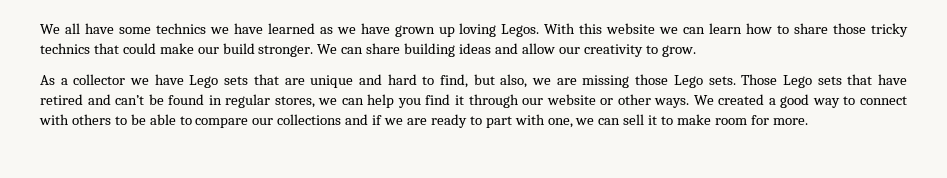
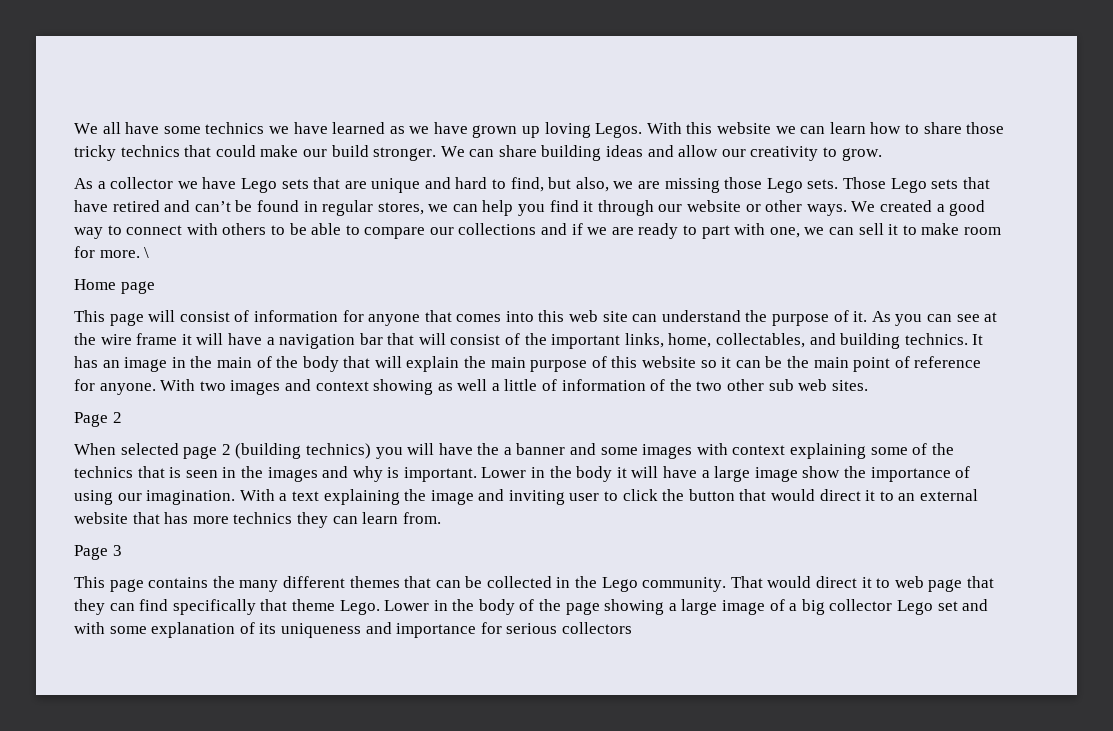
+ \
+ Home page
+ This page will consist of information for anyone that comes into this web site can understand the purpose of it. As you can see at the wire frame it will have a navigation bar that will consist of the important links, home, collectables, and building technics. It has an image in the main of the body that will explain the main purpose of this website so it can be the main point of reference for anyone. With two images and context showing as well a little of information of the two other sub web sites.
+ Page 2
+ When selected page 2 (building technics) you will have the a banner and some images with context explaining some of the technics that is seen in the images and why is important. Lower in the body it will have a large image show the importance of using our imagination. With a text explaining the image and inviting user to click the button that would direct it to an external website that has more technics they can learn from.
+ Page 3
+ This page contains the many different themes that can be collected in the Lego community. That would direct it to web page that they can find specifically that theme Lego. Lower in the body of the page showing a large image of a big collector Lego set and with some explanation of its uniqueness and importance for serious collectors

